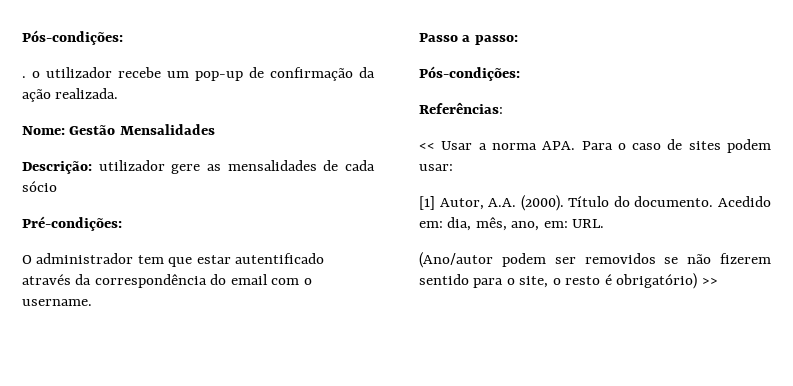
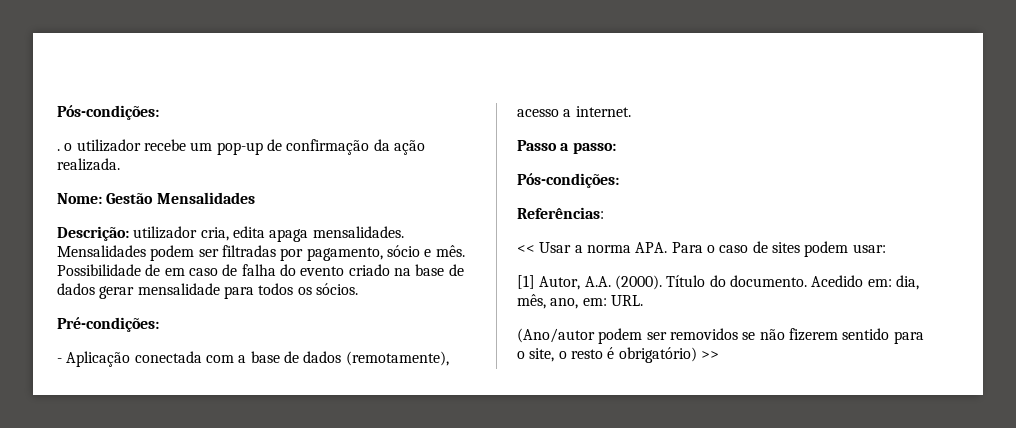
- Descrição: utilizador gere as mensalidades de cada sócio
+ Descrição: utilizador cria, edita apaga mensalidades. Mensalidades podem ser filtradas por pagamento, sócio e mês. Possibilidade de em caso de falha do evento criado na base de dados gerar mensalidade para todos os sócios.
  Pré-condições:
- O administrador tem que estar autentificado através da correspondência do email com o username.
+ - Aplicação conectada com a base de dados (remotamente), acesso a internet.

